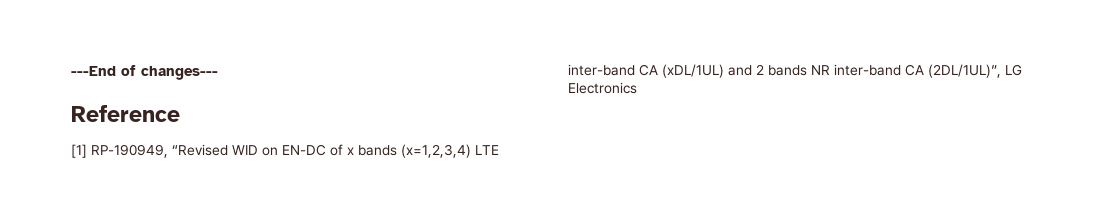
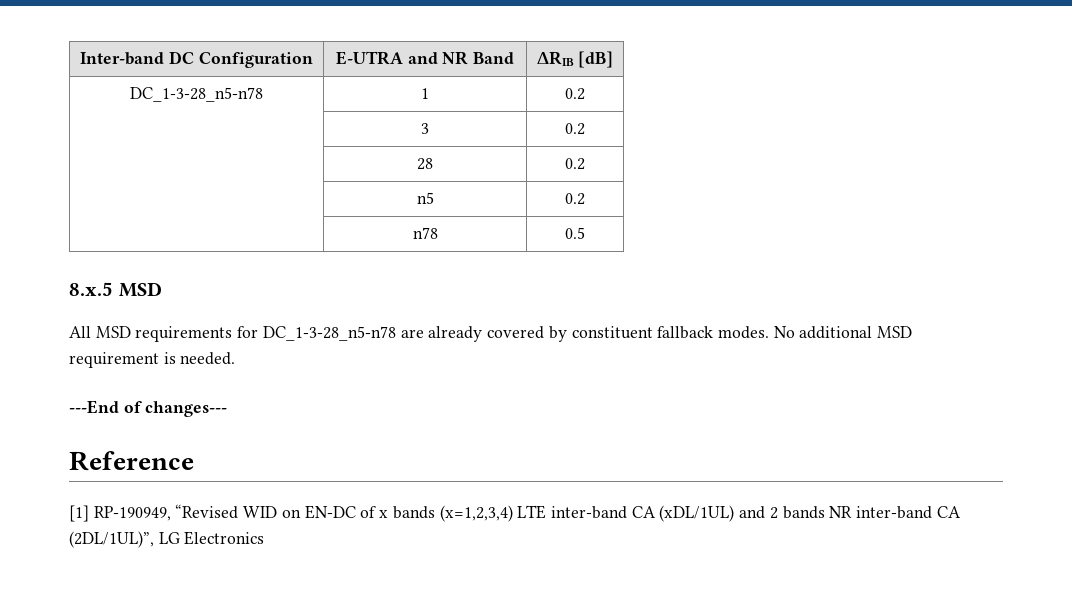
+ Inter-band DC Configuration | E-UTRA and NR Band | ΔRIB [dB]
+ DC_1-3-28_n5-n78 | 1 | 0.2
+ | 3 | 0.2
+ | 28 | 0.2
+ | n5 | 0.2
+ | n78 | 0.5
+ 8.x.5 MSD
+ All MSD requirements for DC_1-3-28_n5-n78 are already covered by constituent fallback modes. No additional MSD requirement is needed.

